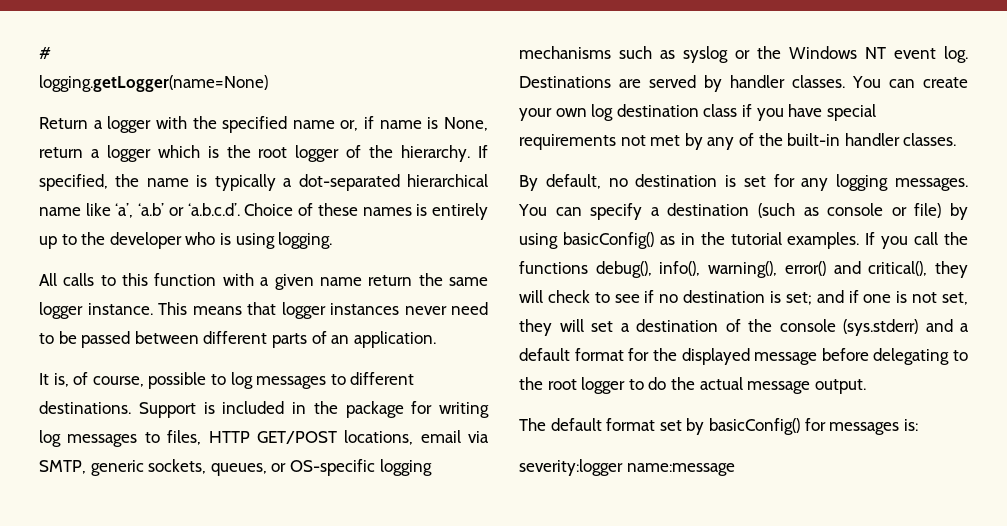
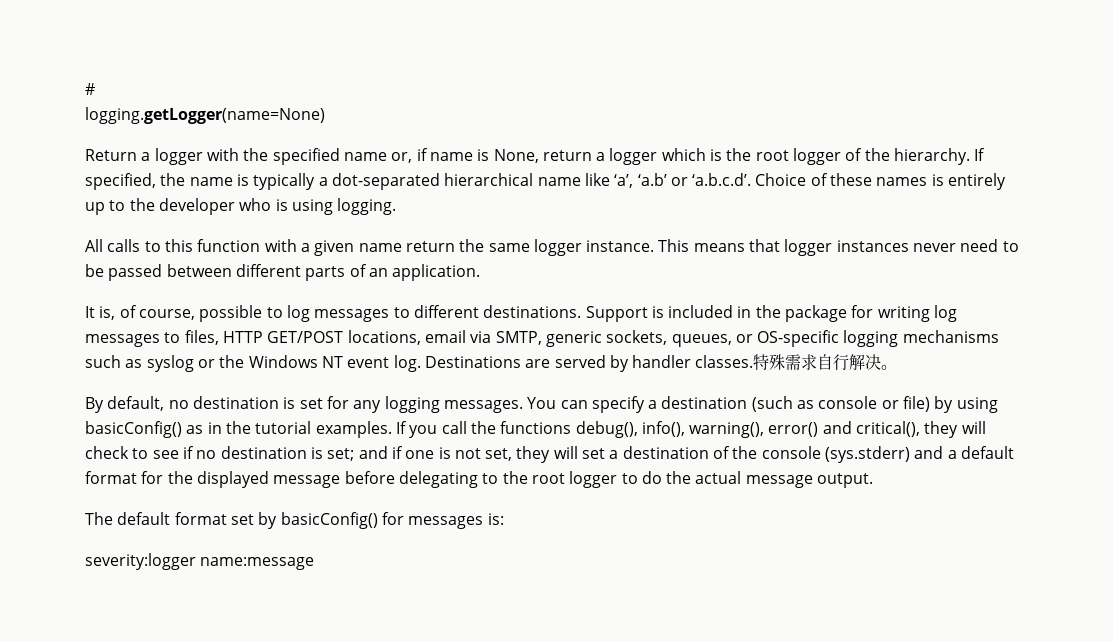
- You can create your own log destination class if you have special requirements not met by any of the built-in handler classes.
+ 特殊需求自行解决。

